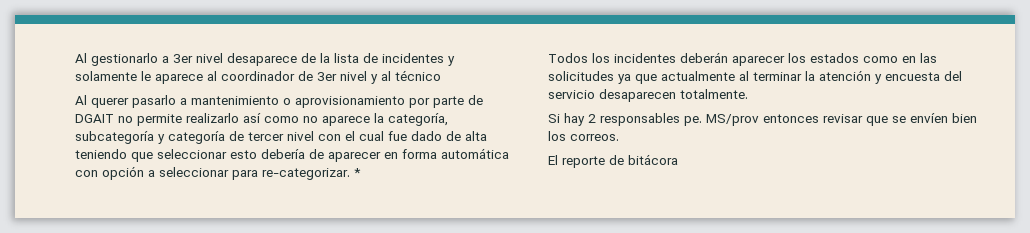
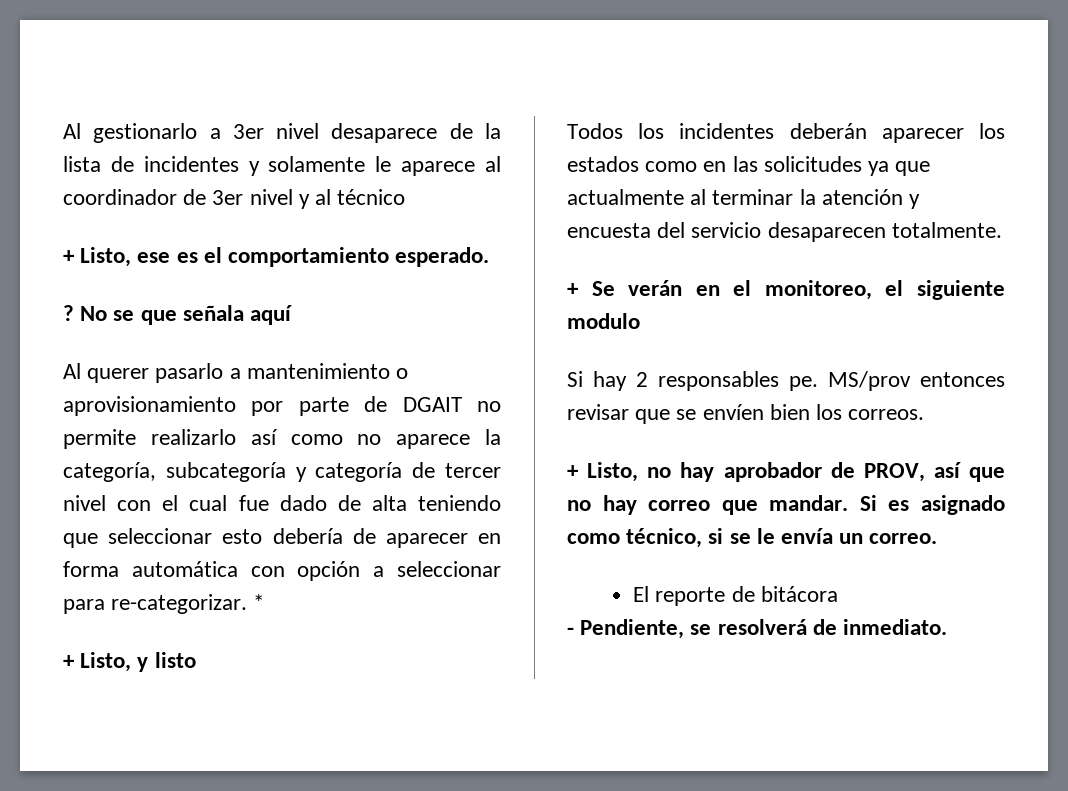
+ + Listo, ese es el comportamiento esperado.
+ ? No se que señala aquí
+ + Listo, y listo
+ + Se verán en el monitoreo, el siguiente modulo
+ + Listo, no hay aprobador de PROV, así que no hay correo que mandar. Si es asignado como técnico, si se le envía un correo.
  El reporte de bitácora
+ - Pendiente, se resolverá de inmediato.

